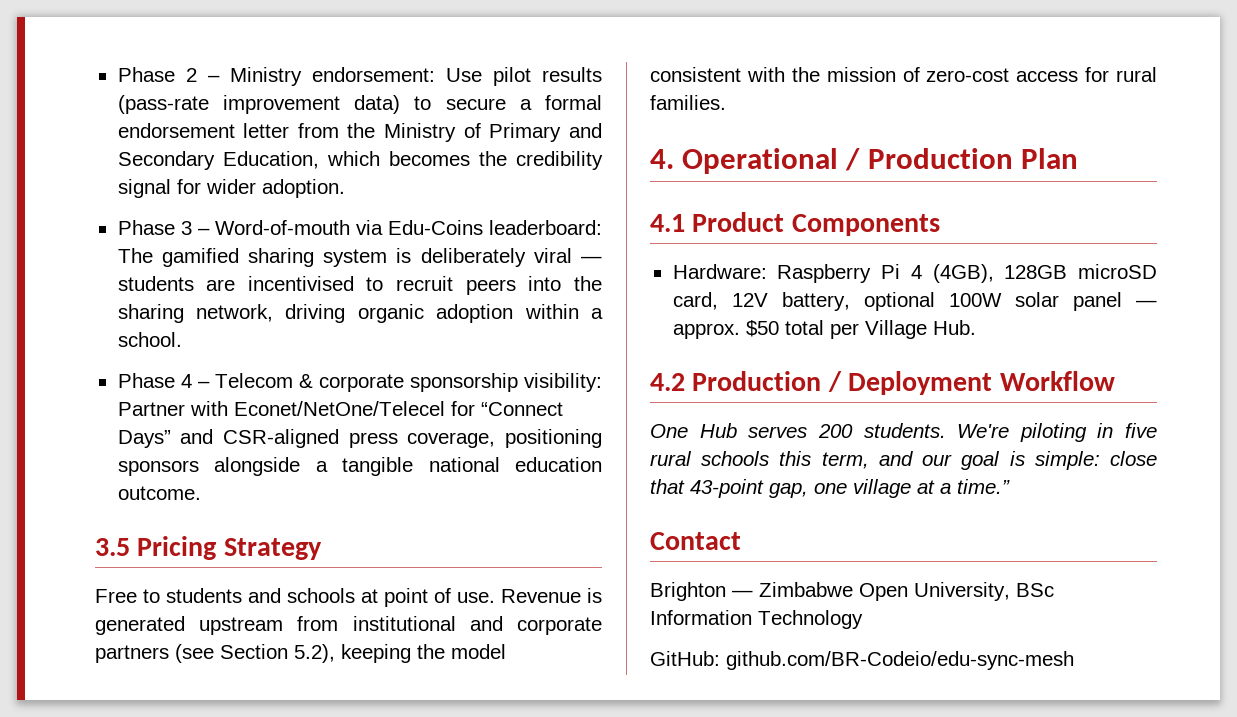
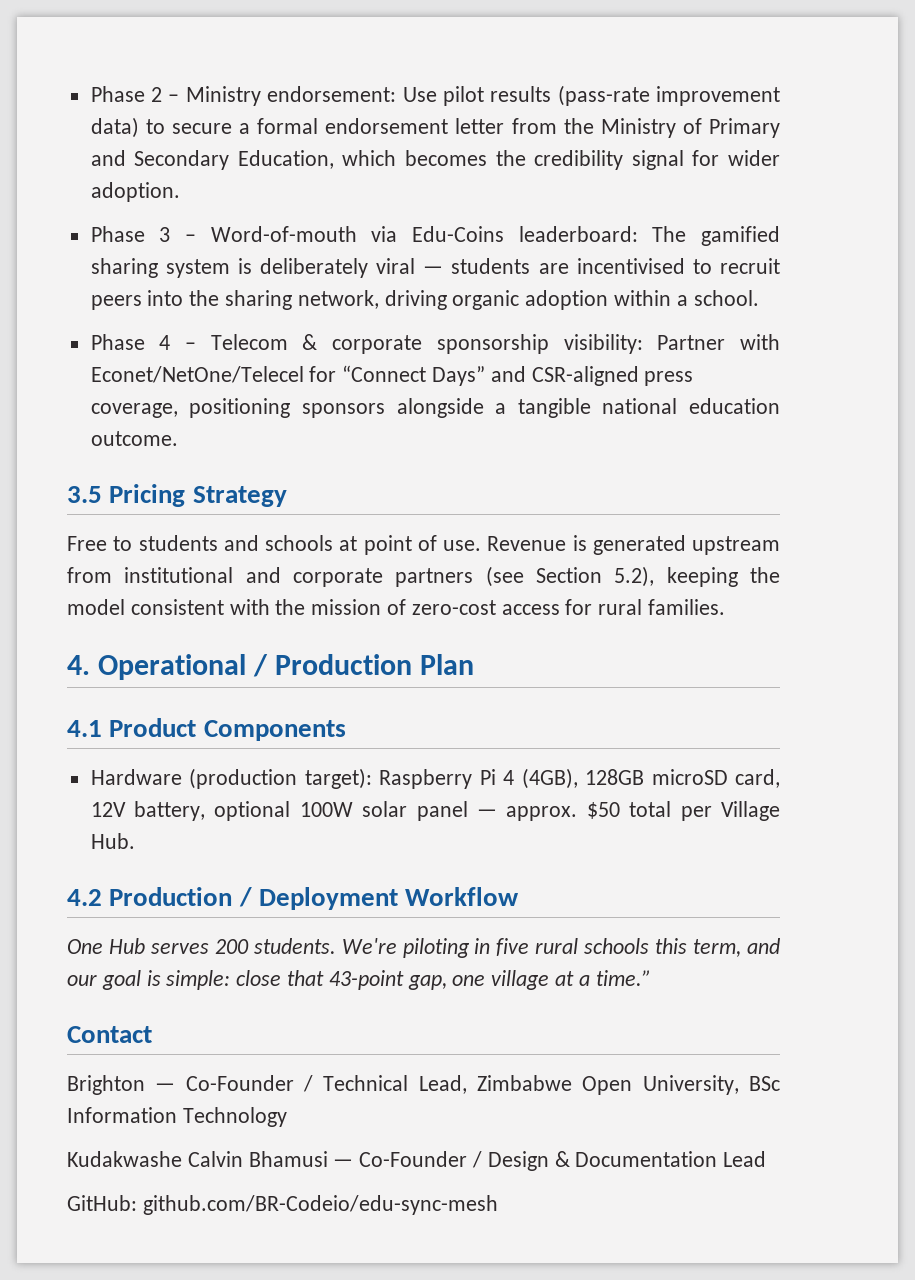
- Hardware: Raspberry Pi 4 (4GB), 128GB microSD card, 12V battery, optional 100W solar panel — approx. $50 total per Village Hub.
+ Hardware (production target): Raspberry Pi 4 (4GB), 128GB microSD card, 12V battery, optional 100W solar panel — approx. $50 total per Village Hub.
- Brighton — Zimbabwe Open University, BSc Information Technology
+ Brighton — Co-Founder / Technical Lead, Zimbabwe Open University, BSc Information Technology
+ Kudakwashe Calvin Bhamusi — Co-Founder / Design & Documentation Lead

